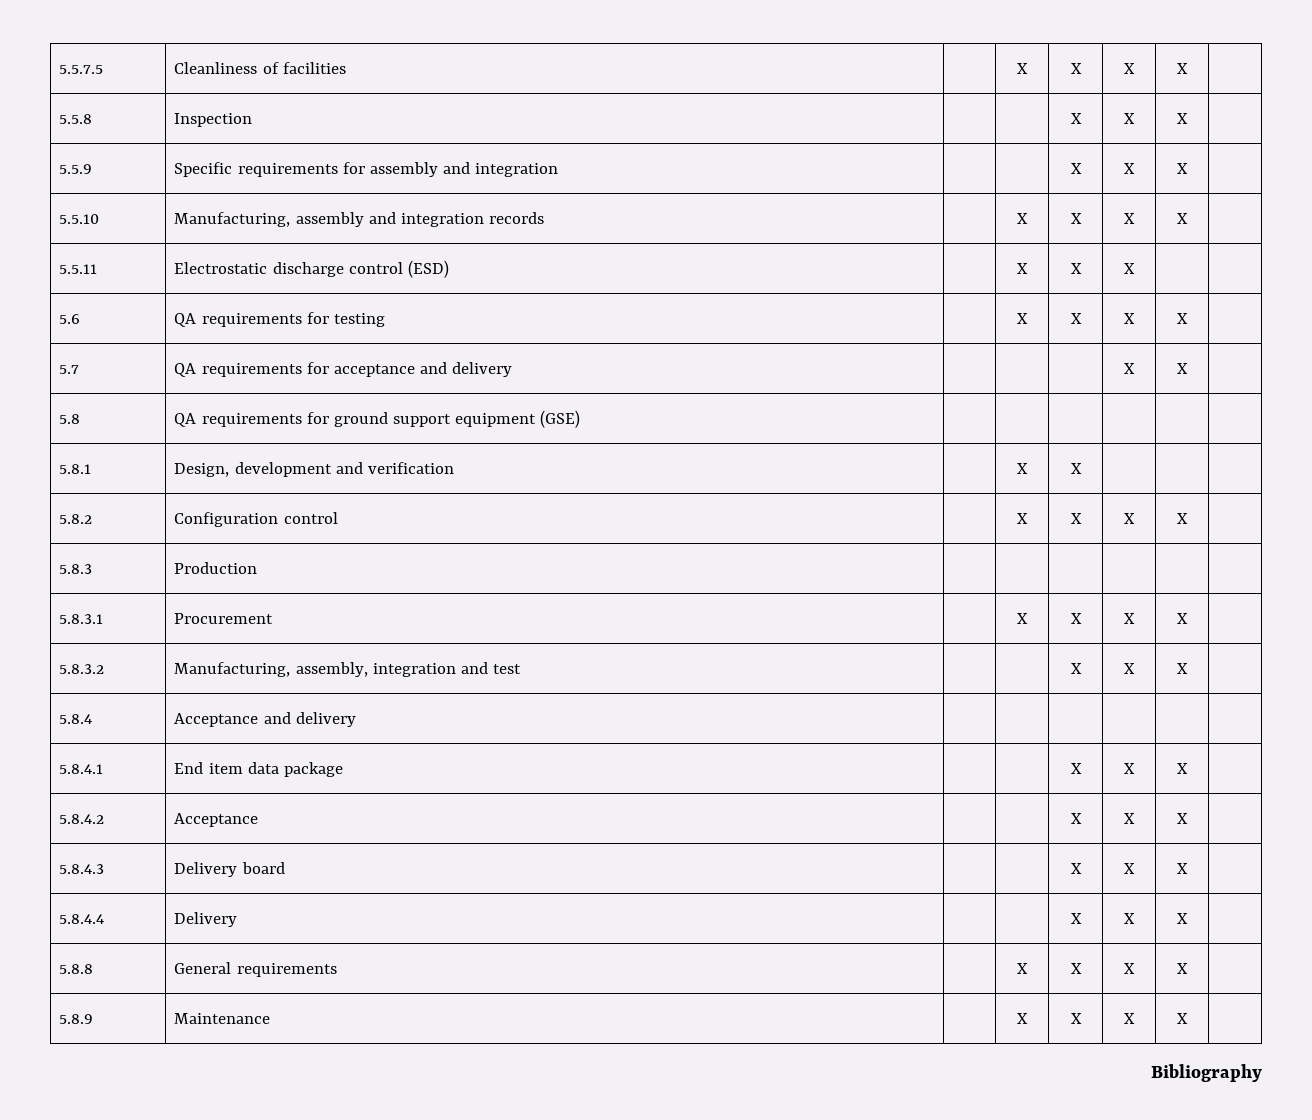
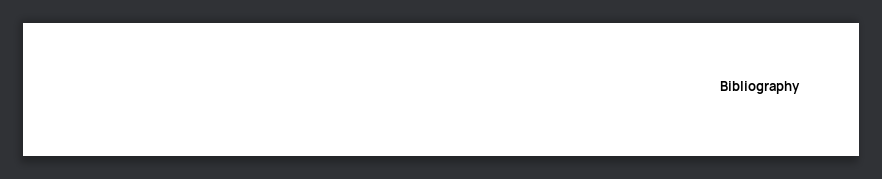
- 5.5.7.5 | Cleanliness of facilities | | X | X | X | X |
- 5.5.8 | Inspection | | | X | X | X |
- 5.5.9 | Specific requirements for assembly and integration | | | X | X | X |
- 5.5.10 | Manufacturing, assembly and integration records | | X | X | X | X |
- 5.5.11 | Electrostatic discharge control (ESD) | | X | X | X | |
- 5.6 | QA requirements for testing | | X | X | X | X |
- 5.7 | QA requirements for acceptance and delivery | | | | X | X |
- 5.8 | QA requirements for ground support equipment (GSE) | | | | | |
- 5.8.1 | Design, development and verification | | X | X | | |
- 5.8.2 | Configuration control | | X | X | X | X |
- 5.8.3 | Production | | | | | |
- 5.8.3.1 | Procurement | | X | X | X | X |
- 5.8.3.2 | Manufacturing, assembly, integration and test | | | X | X | X |
- 5.8.4 | Acceptance and delivery | | | | | |
- 5.8.4.1 | End item data package | | | X | X | X |
- 5.8.4.2 | Acceptance | | | X | X | X |
- 5.8.4.3 | Delivery board | | | X | X | X |
- 5.8.4.4 | Delivery | | | X | X | X |
- 5.8.8 | General requirements | | X | X | X | X |
- 5.8.9 | Maintenance | | X | X | X | X |

